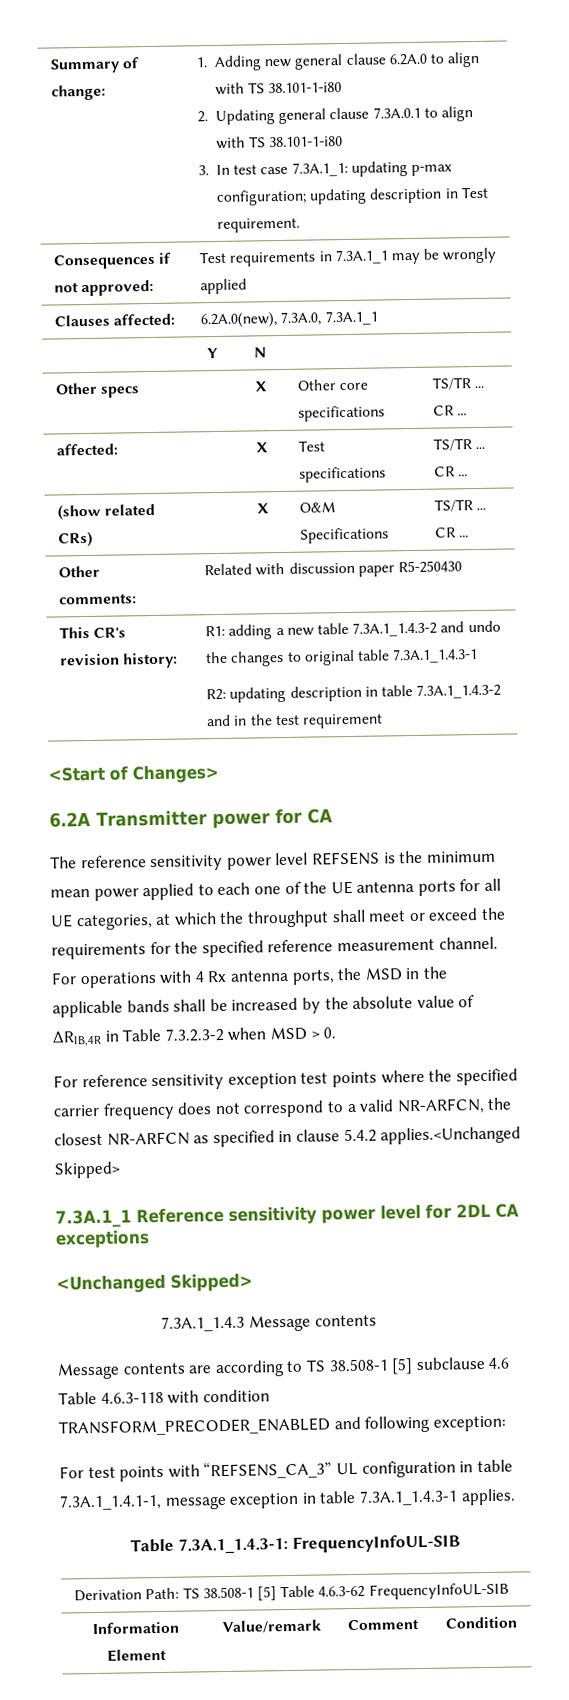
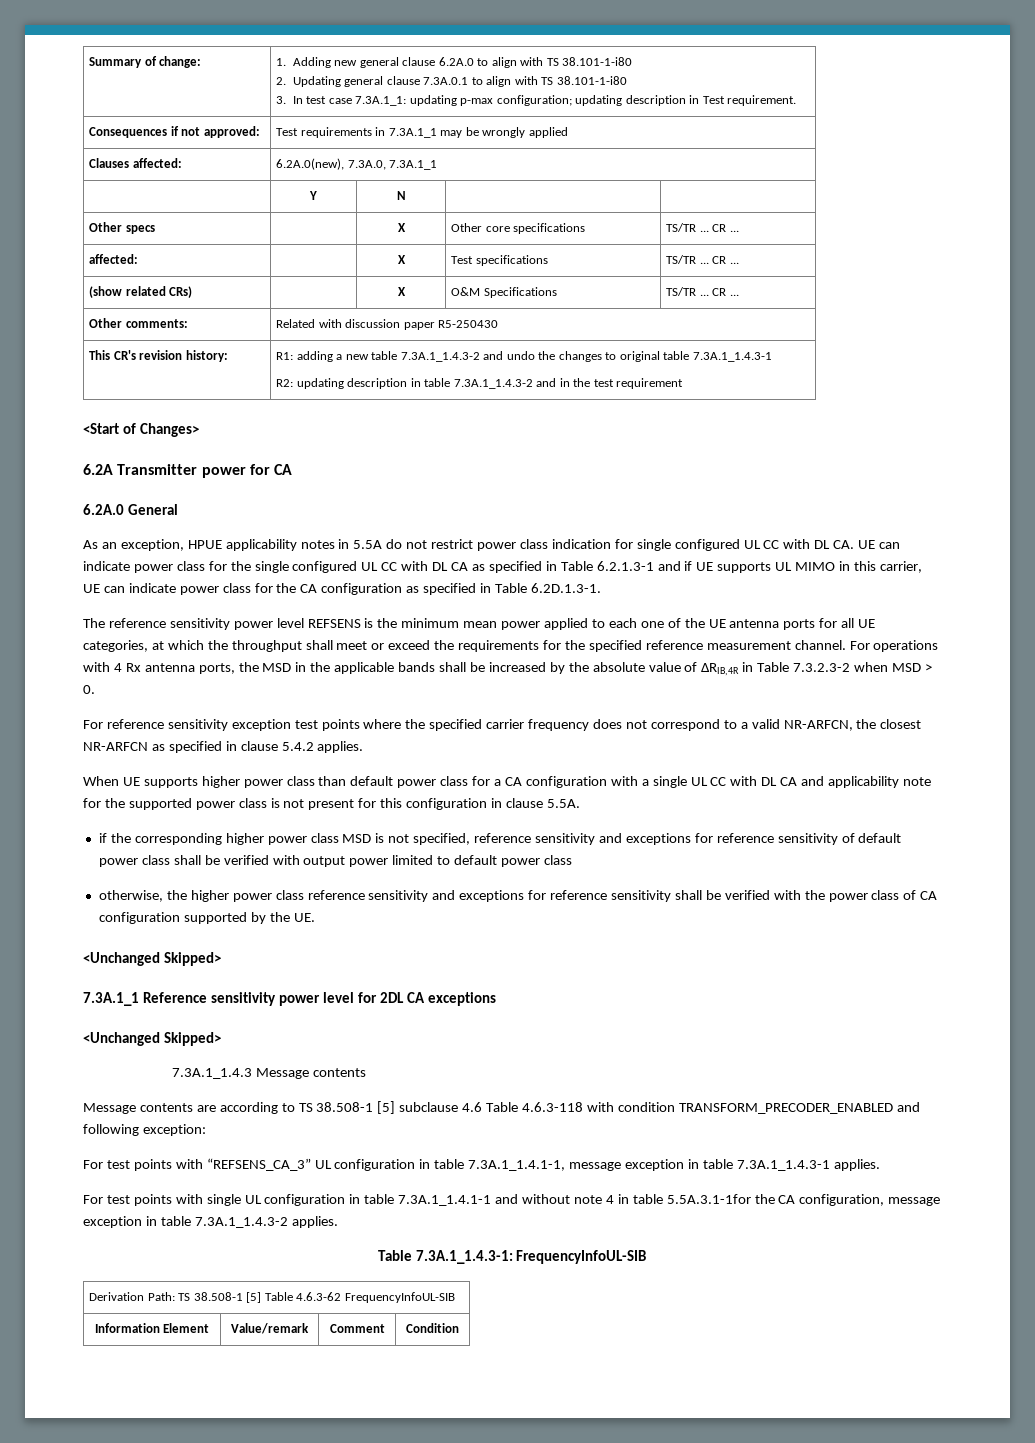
+ 6.2A.0 General
+ As an exception, HPUE applicability notes in 5.5A do not restrict power class indication for single configured UL CC with DL CA. UE can indicate power class for the single configured UL CC with DL CA as specified in Table 6.2.1.3-1 and if UE supports UL MIMO in this carrier, UE can indicate power class for the CA configuration as specified in Table 6.2D.1.3-1.
- For reference sensitivity exception test points where the specified carrier frequency does not correspond to a valid NR-ARFCN, the closest NR-ARFCN as specified in clause 5.4.2 applies.<Unchanged Skipped>
+ For reference sensitivity exception test points where the specified carrier frequency does not correspond to a valid NR-ARFCN, the closest NR-ARFCN as specified in clause 5.4.2 applies.
+ When UE supports higher power class than default power class for a CA configuration with a single UL CC with DL CA and applicability note for the supported power class is not present for this configuration in clause 5.5A.
+ if the corresponding higher power class MSD is not specified, reference sensitivity and exceptions for reference sensitivity of default power class shall be verified with output power limited to default power class
+ otherwise, the higher power class reference sensitivity and exceptions for reference sensitivity shall be verified with the power class of CA configuration supported by the UE.
+ <Unchanged Skipped>
+ For test points with single UL configuration in table 7.3A.1_1.4.1-1 and without note 4 in table 5.5A.3.1-1for the CA configuration, message exception in table 7.3A.1_1.4.3-2 applies.

